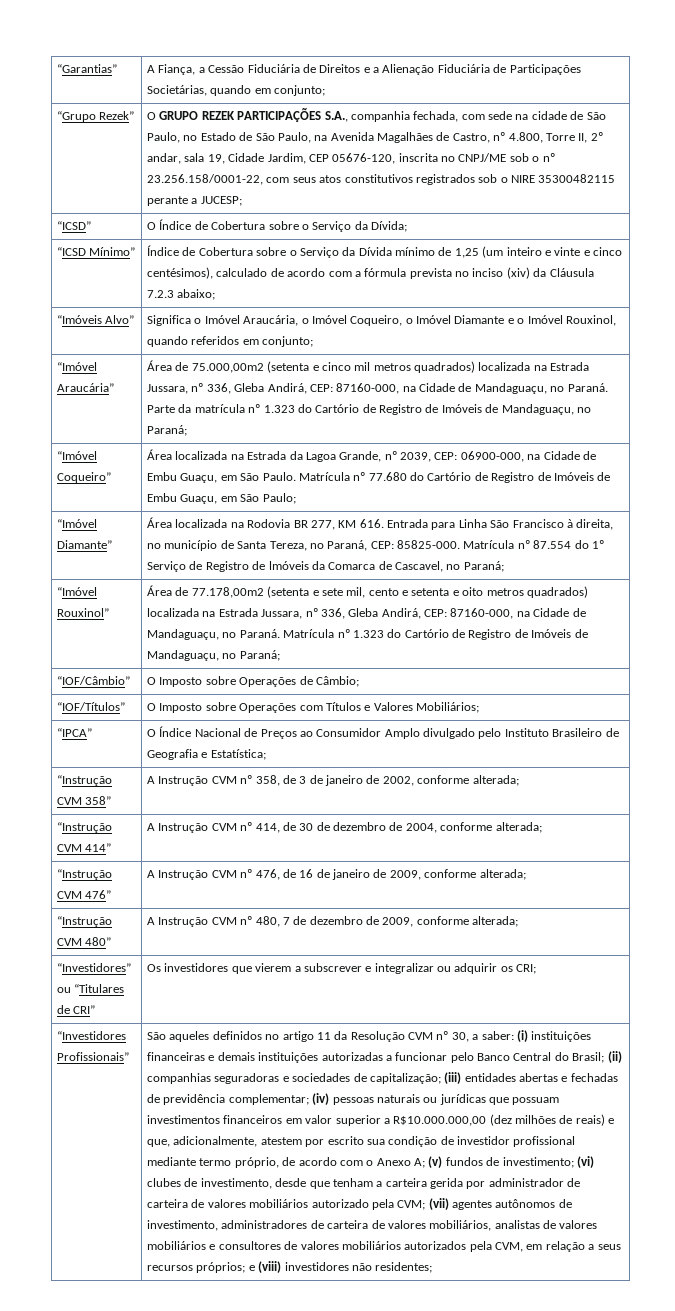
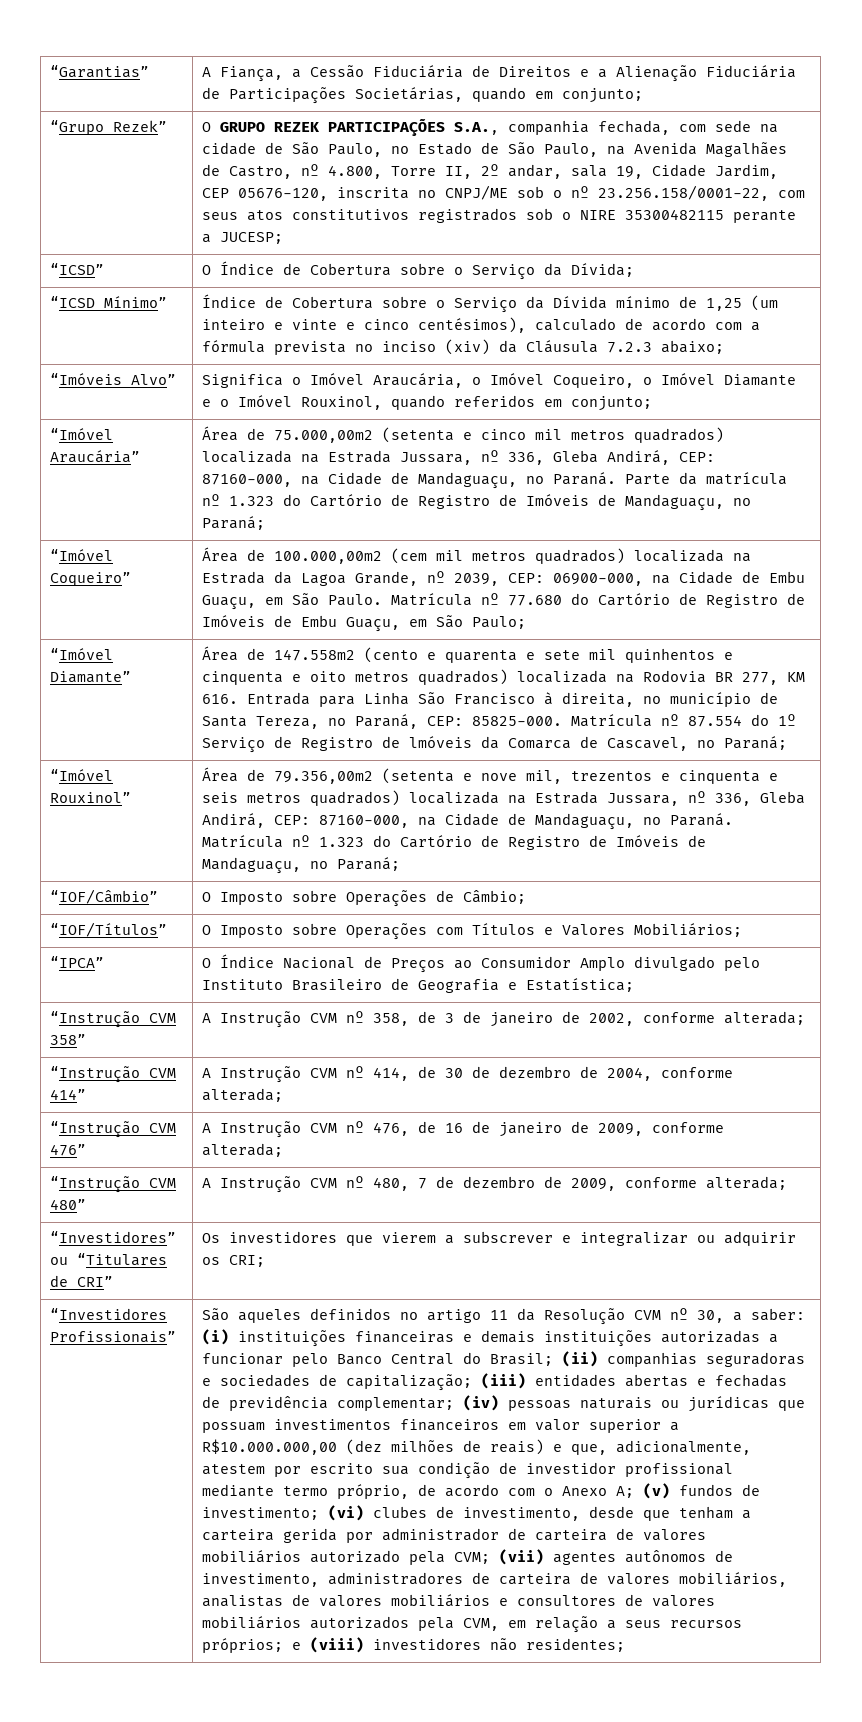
- Área localizada na Estrada da Lagoa Grande, nº 2039, CEP: 06900-000, na Cidade de Embu Guaçu, em São Paulo.
+ Área de 100.000,00m2 (cem mil metros quadrados) localizada na Estrada da Lagoa Grande, nº 2039, CEP: 06900-000, na Cidade de Embu Guaçu, em São Paulo.
- Área localizada na Rodovia BR 277, KM 616. Entrada para Linha São Francisco à direita, no município de Santa Tereza, no Paraná, CEP: 85825-000.
+ Área de 147.558m2 (cento e quarenta e sete mil quinhentos e cinquenta e oito metros quadrados) localizada na Rodovia BR 277, KM 616. Entrada para Linha São Francisco à direita, no município de Santa Tereza, no Paraná, CEP: 85825-000.
- Área de 77.178,00m2 (setenta e sete mil, cento e setenta e oito metros quadrados) localizada na Estrada Jussara, nº 336, Gleba Andirá, CEP: 87160-000, na Cidade de Mandaguaçu, no Paraná.
+ Área de 79.356,00m2 (setenta e nove mil, trezentos e cinquenta e seis metros quadrados) localizada na Estrada Jussara, nº 336, Gleba Andirá, CEP: 87160-000, na Cidade de Mandaguaçu, no Paraná.

